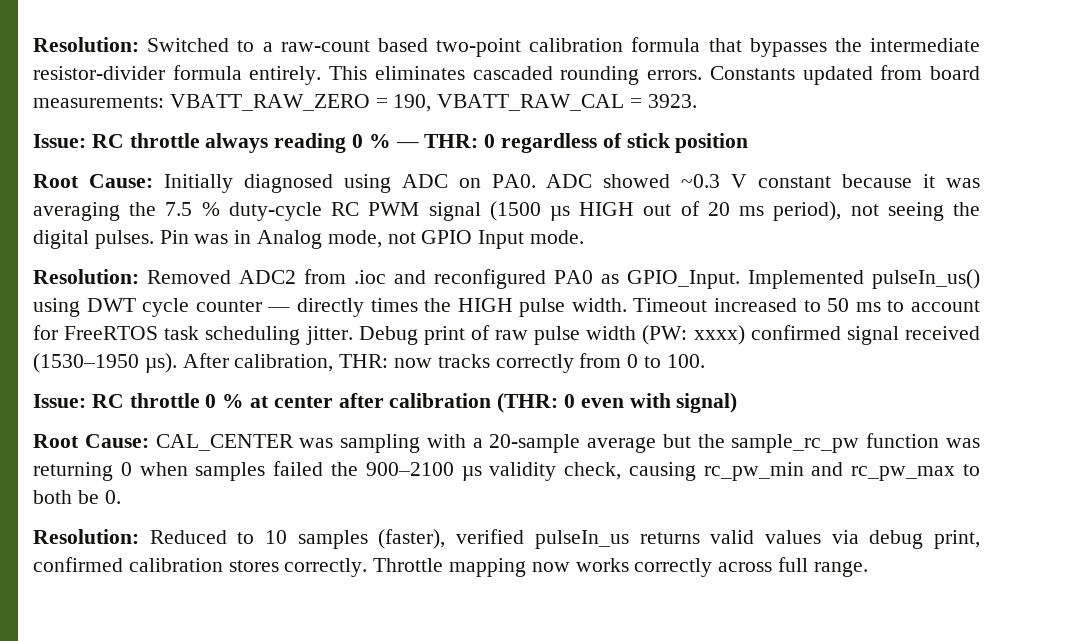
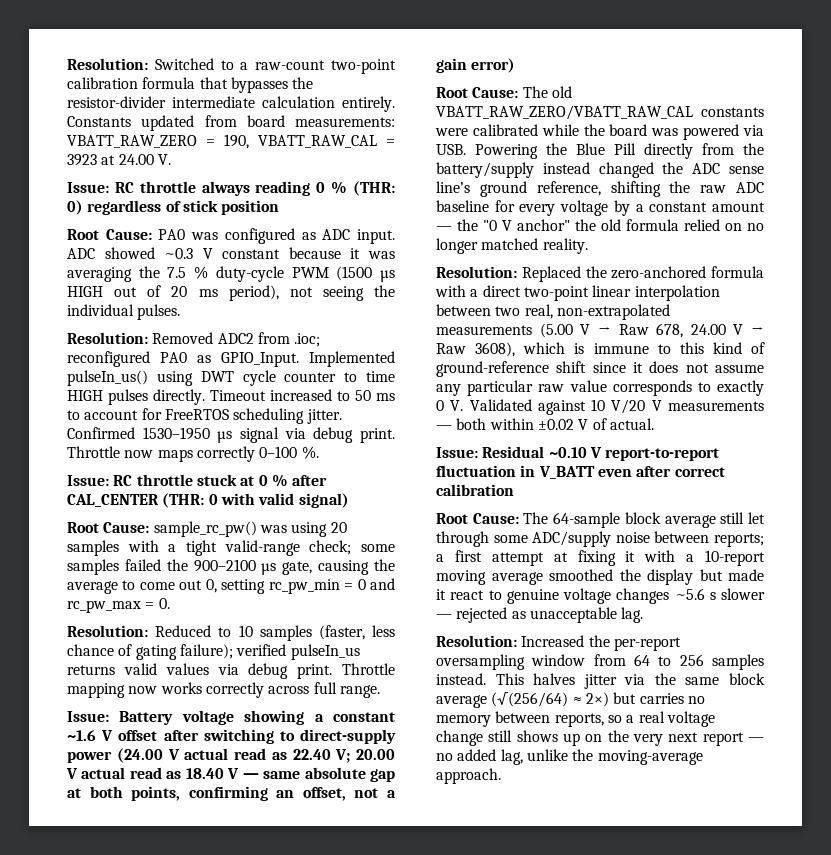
- Resolution: Switched to a raw-count based two-point calibration formula that bypasses the intermediate resistor-divider formula entirely. This eliminates cascaded rounding errors.
+ Resolution: Switched to a raw-count two-point calibration formula that bypasses the resistor-divider intermediate calculation entirely.
- Constants updated from board measurements: VBATT_RAW_ZERO = 190, VBATT_RAW_CAL = 3923.
+ Constants updated from board measurements: VBATT_RAW_ZERO = 190, VBATT_RAW_CAL = 3923 at 24.00 V.
- Issue: RC throttle always reading 0 % — THR: 0 regardless of stick position
+ Issue: RC throttle always reading 0 % (THR: 0) regardless of stick position
- Root Cause: Initially diagnosed using ADC on PA0. ADC showed ~0.3 V constant because it was averaging the 7.5 % duty-cycle RC PWM signal (1500 µs HIGH out of 20 ms period), not seeing the digital pulses. Pin was in Analog mode, not GPIO Input mode.
+ Root Cause: PA0 was configured as ADC input. ADC showed ~0.3 V constant because it was averaging the 7.5 % duty-cycle PWM (1500 µs HIGH out of 20 ms period), not seeing the individual pulses.
- Resolution: Removed ADC2 from .ioc and reconfigured PA0 as GPIO_Input.
+ Resolution: Removed ADC2 from .ioc; reconfigured PA0 as GPIO_Input.
- Implemented pulseIn_us() using DWT cycle counter — directly times the HIGH pulse width.
+ Implemented pulseIn_us() using DWT cycle counter to time HIGH pulses directly.
- Timeout increased to 50 ms to account for FreeRTOS task scheduling jitter.
+ Timeout increased to 50 ms to account for FreeRTOS scheduling jitter.
- Debug print of raw pulse width (PW: xxxx) confirmed signal received (1530–1950 µs). After calibration, THR: now tracks correctly from 0 to 100.
- Issue: RC throttle 0 % at center after calibration (THR: 0 even with signal)
- Root Cause: CAL_CENTER was sampling with a 20-sample average but the sample_rc_pw function was returning 0 when samples failed the 900–2100 µs validity check, causing rc_pw_min and rc_pw_max to both be 0.
+ Confirmed 1530–1950 µs signal via debug print. Throttle now maps correctly 0–100 %.
+ Issue: RC throttle stuck at 0 % after CAL_CENTER (THR: 0 with valid signal)
+ Root Cause: sample_rc_pw() was using 20 samples with a tight valid-range check; some samples failed the 900–2100 µs gate, causing the average to come out 0, setting rc_pw_min = 0 and rc_pw_max = 0.
- Resolution: Reduced to 10 samples (faster), verified pulseIn_us returns valid values via debug print, confirmed calibration stores correctly.
+ Resolution: Reduced to 10 samples (faster, less chance of gating failure); verified pulseIn_us returns valid values via debug print.
+ Issue: Battery voltage showing a constant ~1.6 V offset after switching to direct-supply power (24.00 V actual read as 22.40 V; 20.00 V actual read as 18.40 V — same absolute gap at both points, confirming an offset, not a gain error)
+ Root Cause: The old VBATT_RAW_ZERO/VBATT_RAW_CAL constants were calibrated while the board was powered via USB. Powering the Blue Pill directly from the battery/supply instead changed the ADC sense line’s ground reference, shifting the raw ADC baseline for every voltage by a constant amount — the "0 V anchor" the old formula relied on no longer matched reality.
+ Resolution: Replaced the zero-anchored formula with a direct two-point linear interpolation between two real, non-extrapolated measurements (5.00 V → Raw 678, 24.00 V → Raw 3608), which is immune to this kind of ground-reference shift since it does not assume any particular raw value corresponds to exactly 0 V. Validated against 10 V/20 V measurements — both within ±0.02 V of actual.
+ Issue: Residual ~0.10 V report-to-report fluctuation in V_BATT even after correct calibration
+ Root Cause: The 64-sample block average still let through some ADC/supply noise between reports; a first attempt at fixing it with a 10-report moving average smoothed the display but made it react to genuine voltage changes ~5.6 s slower — rejected as unacceptable lag.
+ Resolution: Increased the per-report oversampling window from 64 to 256 samples instead. This halves jitter via the same block average (√(256/64) ≈ 2×) but carries no memory between reports, so a real voltage change still shows up on the very next report — no added lag, unlike the moving-average approach.

